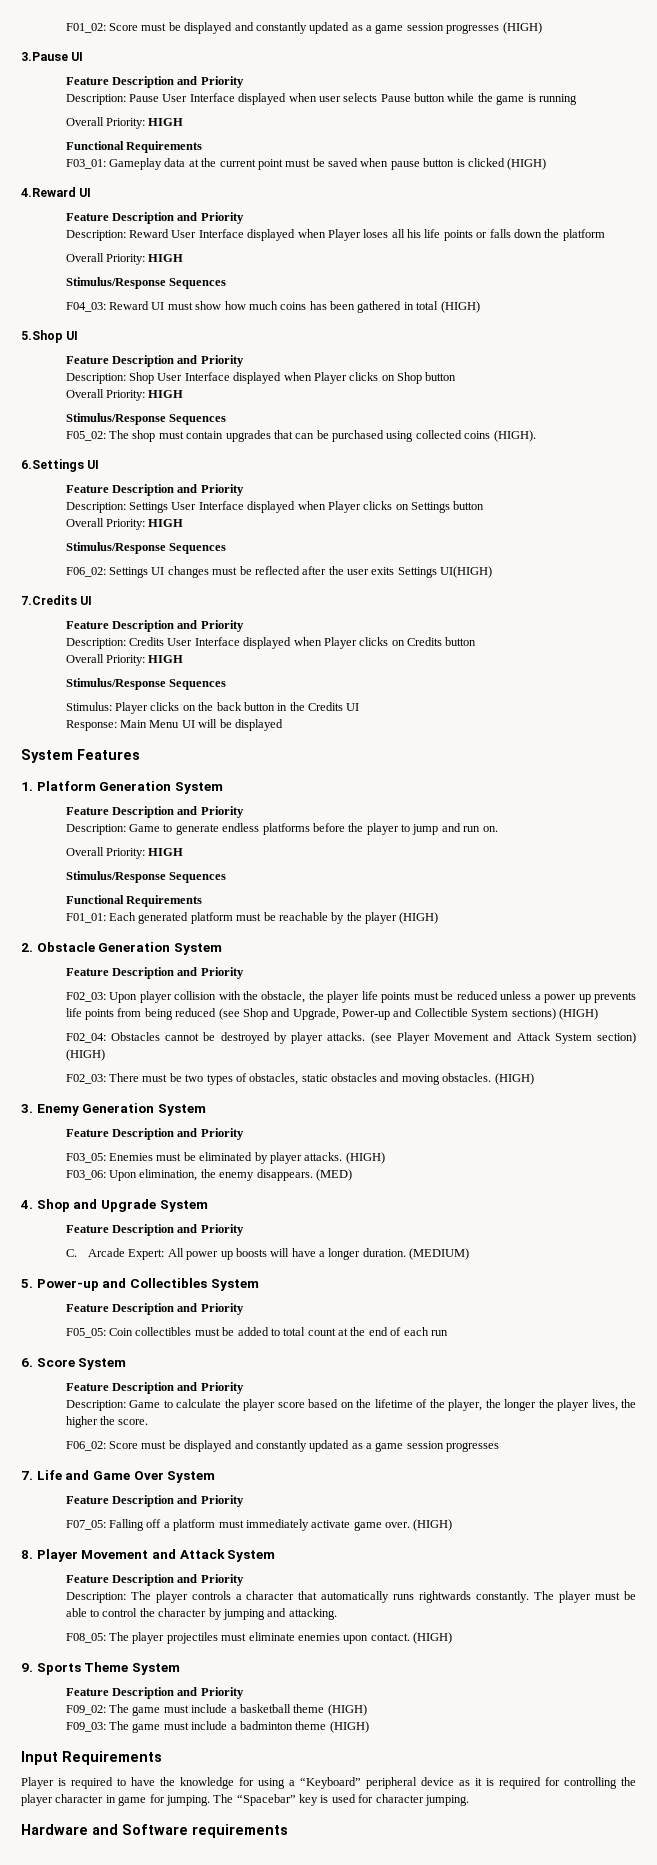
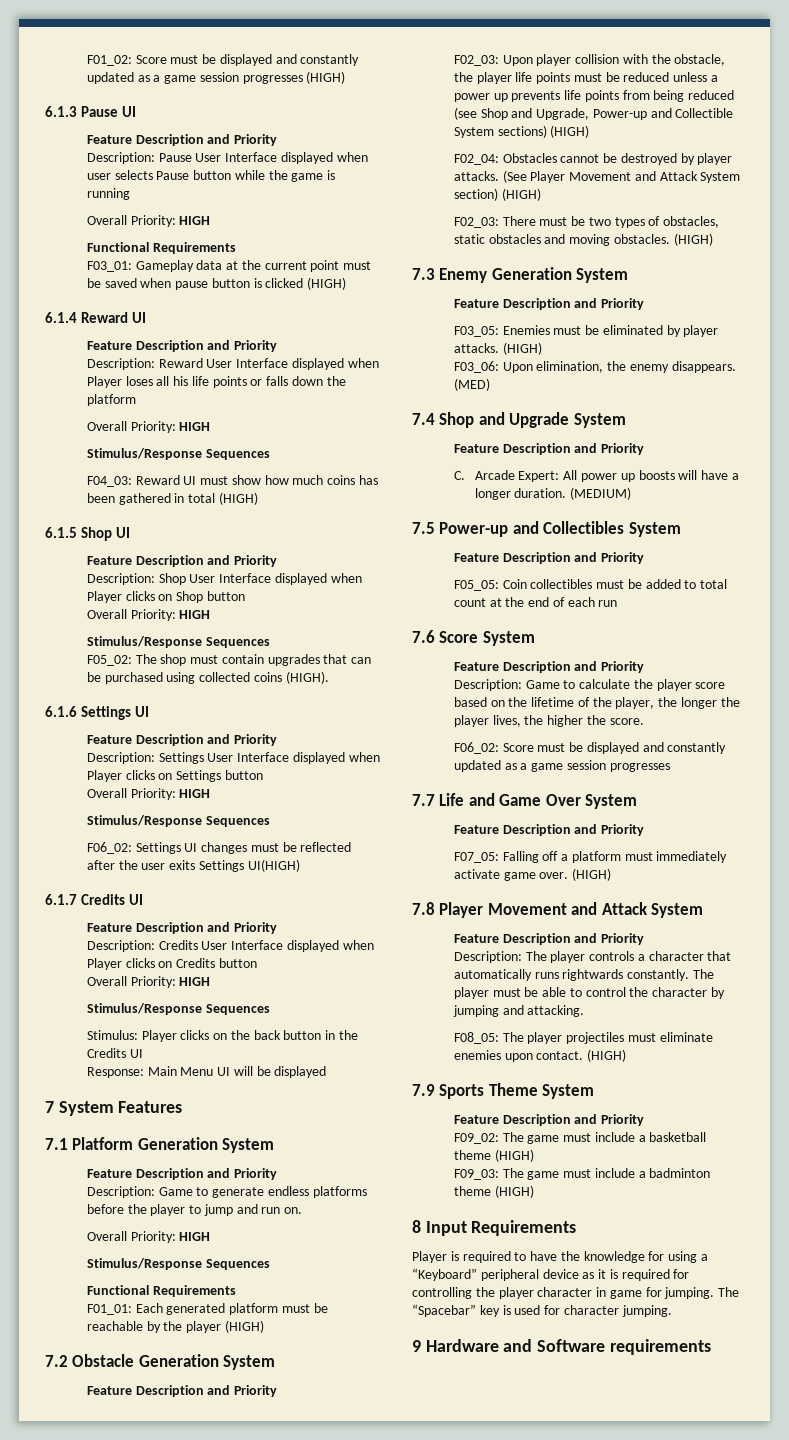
- 3.Pause UI
+ 6.1.3 Pause UI
- 4.Reward UI
+ 6.1.4 Reward UI
- 5.Shop UI
+ 6.1.5 Shop UI
- 6.Settings UI
+ 6.1.6 Settings UI
- 7.Credits UI
+ 6.1.7 Credits UI
- System Features
+ 7 System Features
- 1. Platform Generation System
+ 7.1 Platform Generation System
- 2. Obstacle Generation System
+ 7.2 Obstacle Generation System
- (see Player Movement and Attack System section) (HIGH)
+ (See Player Movement and Attack System section) (HIGH)
- 3. Enemy Generation System
+ 7.3 Enemy Generation System
- 4. Shop and Upgrade System
+ 7.4 Shop and Upgrade System
- 5. Power-up and Collectibles System
+ 7.5 Power-up and Collectibles System
- 6. Score System
+ 7.6 Score System
- 7. Life and Game Over System
+ 7.7 Life and Game Over System
- 8. Player Movement and Attack System
+ 7.8 Player Movement and Attack System
- 9. Sports Theme System
+ 7.9 Sports Theme System
- Input Requirements
+ 8 Input Requirements
- Hardware and Software requirements
+ 9 Hardware and Software requirements

